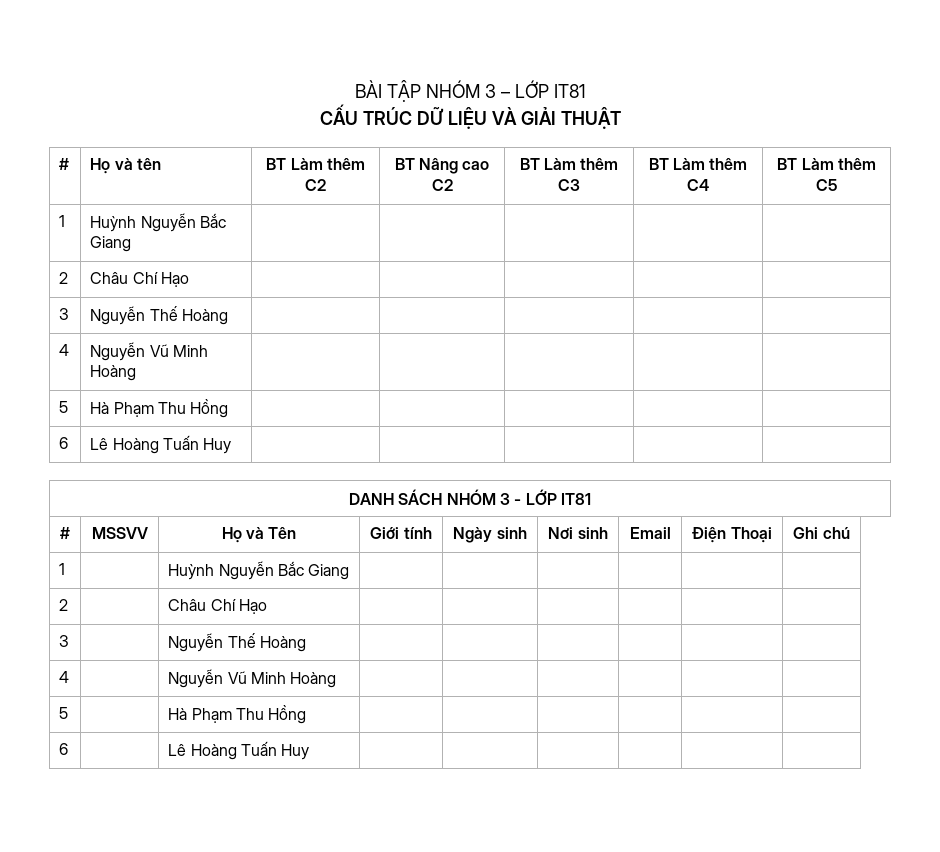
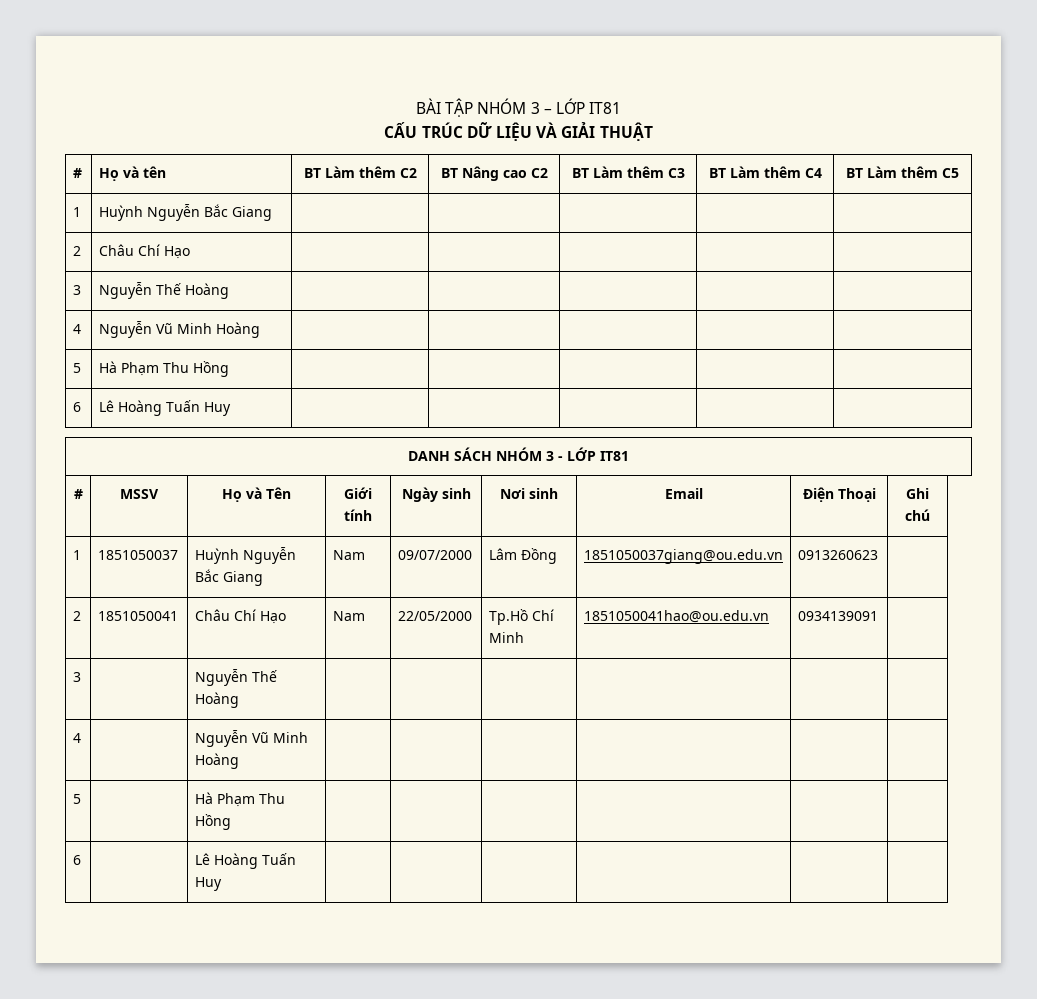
- # | MSSVV | Họ và Tên | Giới tính | Ngày sinh | Nơi sinh | Email | Điện Thoại | Ghi chú
+ # | MSSV | Họ và Tên | Giới tính | Ngày sinh | Nơi sinh | Email | Điện Thoại | Ghi chú
- 1 | | Huỳnh Nguyễn Bắc Giang | | | | | |
- 2 | | Châu Chí Hạo | | | | | |
+ 1 | 1851050037 | Huỳnh Nguyễn Bắc Giang | Nam | 09/07/2000 | Lâm Đồng | 1851050037giang@ou.edu.vn | 0913260623 |
+ 2 | 1851050041 | Châu Chí Hạo | Nam | 22/05/2000 | Tp.Hồ Chí Minh | 1851050041hao@ou.edu.vn | 0934139091 |

